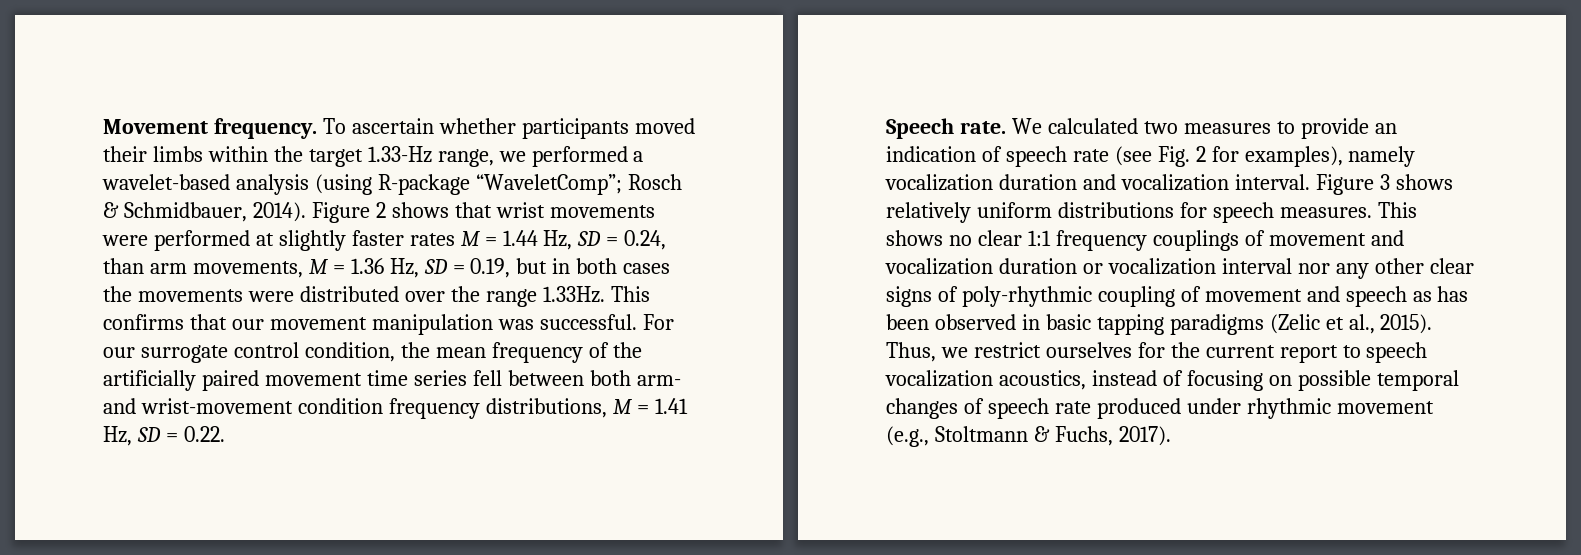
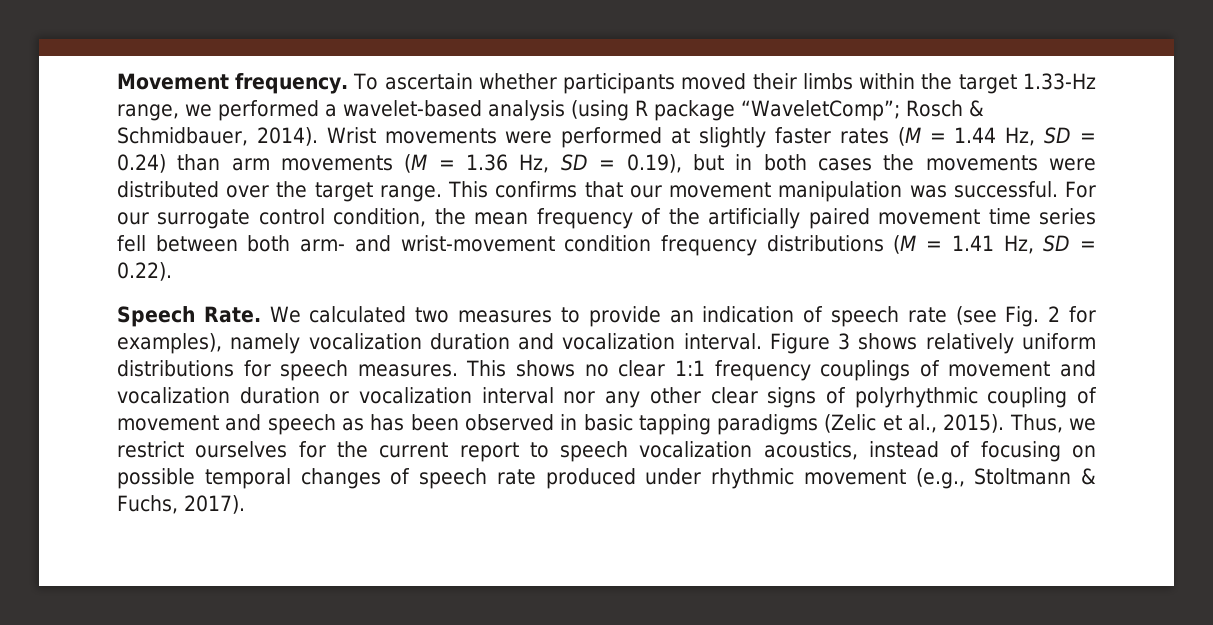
- To ascertain whether participants moved their limbs within the target 1.33-Hz range, we performed a wavelet-based analysis (using R-package “WaveletComp”; Rosch & Schmidbauer, 2014).
+ To ascertain whether participants moved their limbs within the target 1.33-Hz range, we performed a wavelet-based analysis (using R package “WaveletComp”; Rosch & Schmidbauer, 2014).
- Figure 2 shows that wrist movements were performed at slightly faster rates M = 1.44 Hz, SD = 0.24, than arm movements, M = 1.36 Hz, SD = 0.19, but in both cases the movements were distributed over the range 1.33Hz. This confirms that our movement manipulation was successful.
+ Wrist movements were performed at slightly faster rates (M = 1.44 Hz, SD = 0.24) than arm movements (M = 1.36 Hz, SD = 0.19), but in both cases the movements were distributed over the target range. This confirms that our movement manipulation was successful.
- For our surrogate control condition, the mean frequency of the artificially paired movement time series fell between both arm- and wrist-movement condition frequency distributions, M = 1.41 Hz, SD = 0.22.
+ For our surrogate control condition, the mean frequency of the artificially paired movement time series fell between both arm- and wrist-movement condition frequency distributions (M = 1.41 Hz, SD = 0.22).
- Speech rate.
+ Speech Rate.
- This shows no clear 1:1 frequency couplings of movement and vocalization duration or vocalization interval nor any other clear signs of poly-rhythmic coupling of movement and speech as has been observed in basic tapping paradigms (Zelic et al., 2015).
+ This shows no clear 1:1 frequency couplings of movement and vocalization duration or vocalization interval nor any other clear signs of polyrhythmic coupling of movement and speech as has been observed in basic tapping paradigms (Zelic et al., 2015).

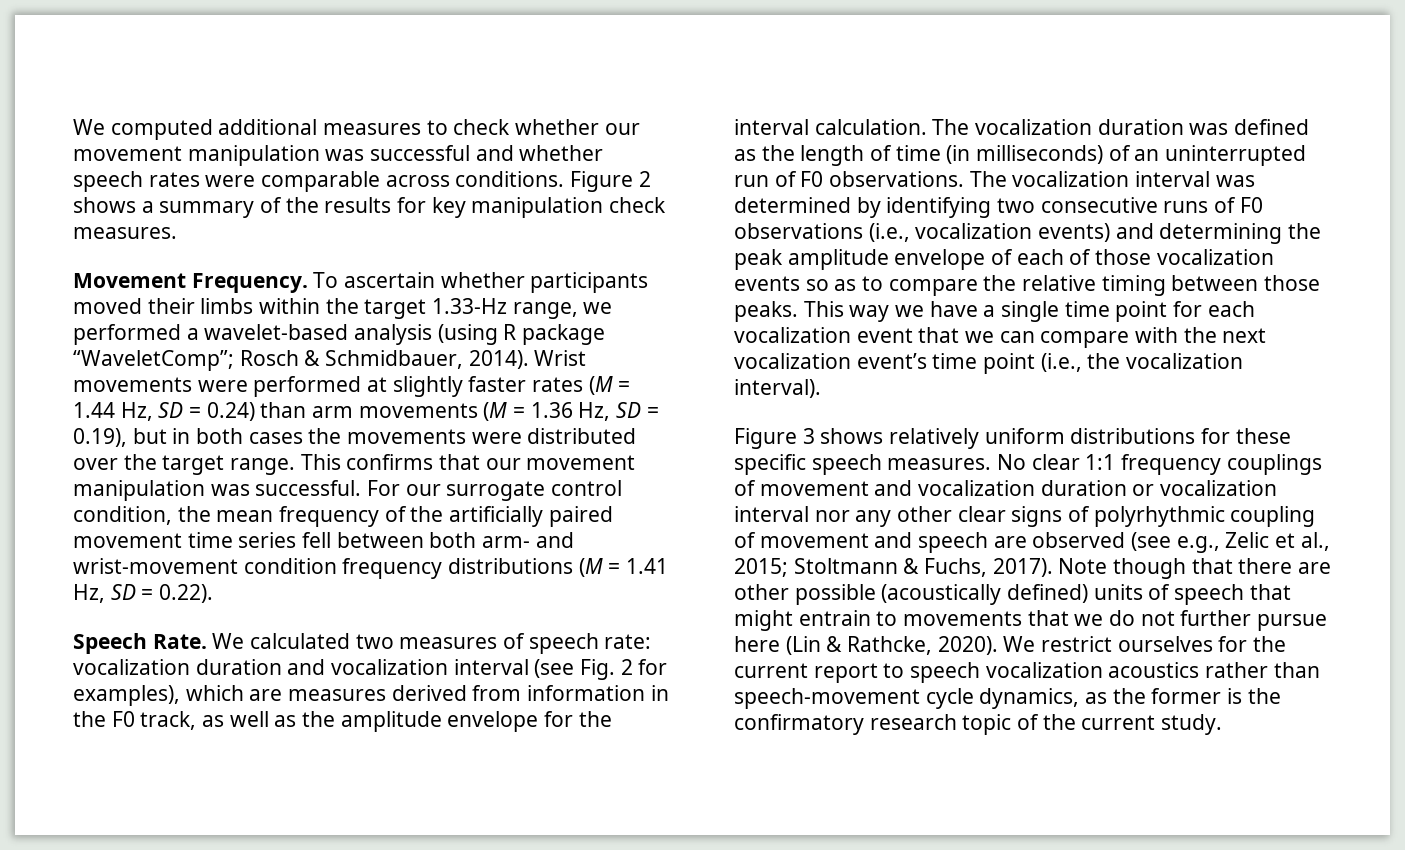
- Movement frequency.
+ We computed additional measures to check whether our movement manipulation was successful and whether speech rates were comparable across conditions. Figure 2 shows a summary of the results for key manipulation check measures.
+ Movement Frequency.
- We calculated two measures to provide an indication of speech rate (see Fig. 2 for examples), namely vocalization duration and vocalization interval. Figure 3 shows relatively uniform distributions for speech measures. This shows no clear 1:1 frequency couplings of movement and vocalization duration or vocalization interval nor any other clear signs of polyrhythmic coupling of movement and speech as has been observed in basic tapping paradigms (Zelic et al., 2015). Thus, we restrict ourselves for the current report to speech vocalization acoustics, instead of focusing on possible temporal changes of speech rate produced under rhythmic movement (e.g., Stoltmann & Fuchs, 2017).
+ We calculated two measures of speech rate: vocalization duration and vocalization interval (see Fig. 2 for examples), which are measures derived from information in the F0 track, as well as the amplitude envelope for the interval calculation. The vocalization duration was defined as the length of time (in milliseconds) of an uninterrupted run of F0 observations. The vocalization interval was determined by identifying two consecutive runs of F0 observations (i.e., vocalization events) and determining the peak amplitude envelope of each of those vocalization events so as to compare the relative timing between those peaks. This way we have a single time point for each vocalization event that we can compare with the next vocalization event’s time point (i.e., the vocalization interval).
+ Figure 3 shows relatively uniform distributions for these specific speech measures. No clear 1:1 frequency couplings of movement and vocalization duration or vocalization interval nor any other clear signs of polyrhythmic coupling of movement and speech are observed (see e.g., Zelic et al., 2015; Stoltmann & Fuchs, 2017). Note though that there are other possible (acoustically defined) units of speech that might entrain to movements that we do not further pursue here (Lin & Rathcke, 2020). We restrict ourselves for the current report to speech vocalization acoustics rather than speech-movement cycle dynamics, as the former is the confirmatory research topic of the current study.

